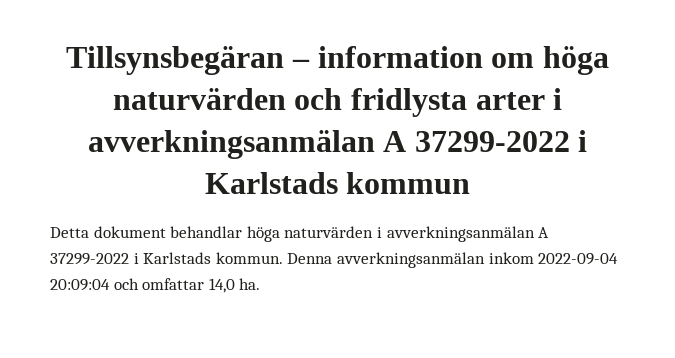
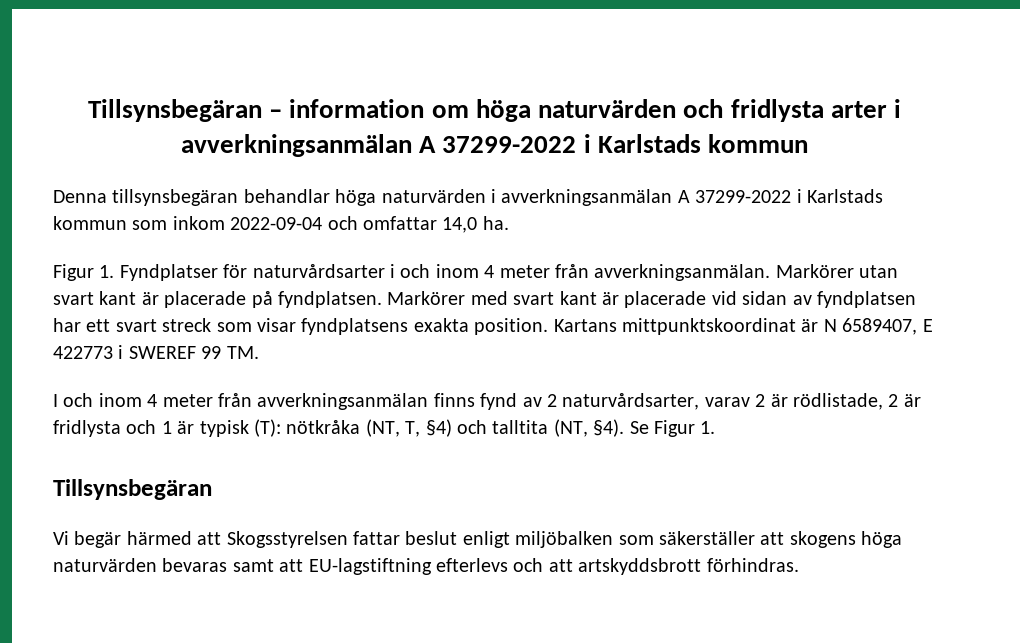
- Detta dokument behandlar höga naturvärden i avverkningsanmälan A 37299-2022 i Karlstads kommun. Denna avverkningsanmälan inkom 2022-09-04 20:09:04 och omfattar 14,0 ha.
+ Denna tillsynsbegäran behandlar höga naturvärden i avverkningsanmälan A 37299-2022 i Karlstads kommun som inkom 2022-09-04 och omfattar 14,0 ha.
+ Figur 1. Fyndplatser för naturvårdsarter i och inom 4 meter från avverkningsanmälan. Markörer utan svart kant är placerade på fyndplatsen. Markörer med svart kant är placerade vid sidan av fyndplatsen har ett svart streck som visar fyndplatsens exakta position. Kartans mittpunktskoordinat är N 6589407, E 422773 i SWEREF 99 TM.
+ I och inom 4 meter från avverkningsanmälan finns fynd av 2 naturvårdsarter, varav 2 är rödlistade, 2 är fridlysta och 1 är typisk (T): nötkråka (NT, T, §4) och talltita (NT, §4). Se Figur 1.
+ Tillsynsbegäran
+ Vi begär härmed att Skogsstyrelsen fattar beslut enligt miljöbalken som säkerställer att skogens höga naturvärden bevaras samt att EU-lagstiftning efterlevs och att artskyddsbrott förhindras.

